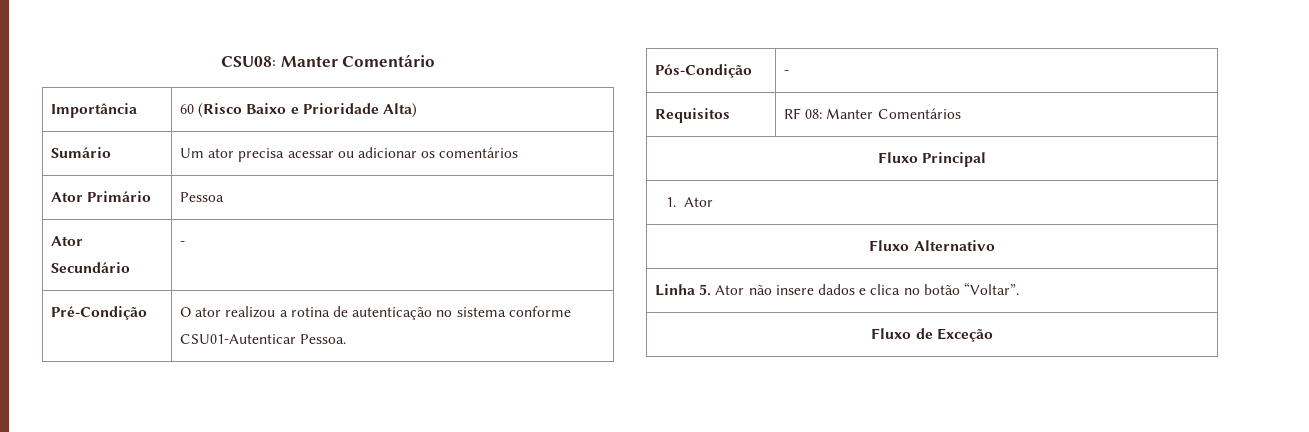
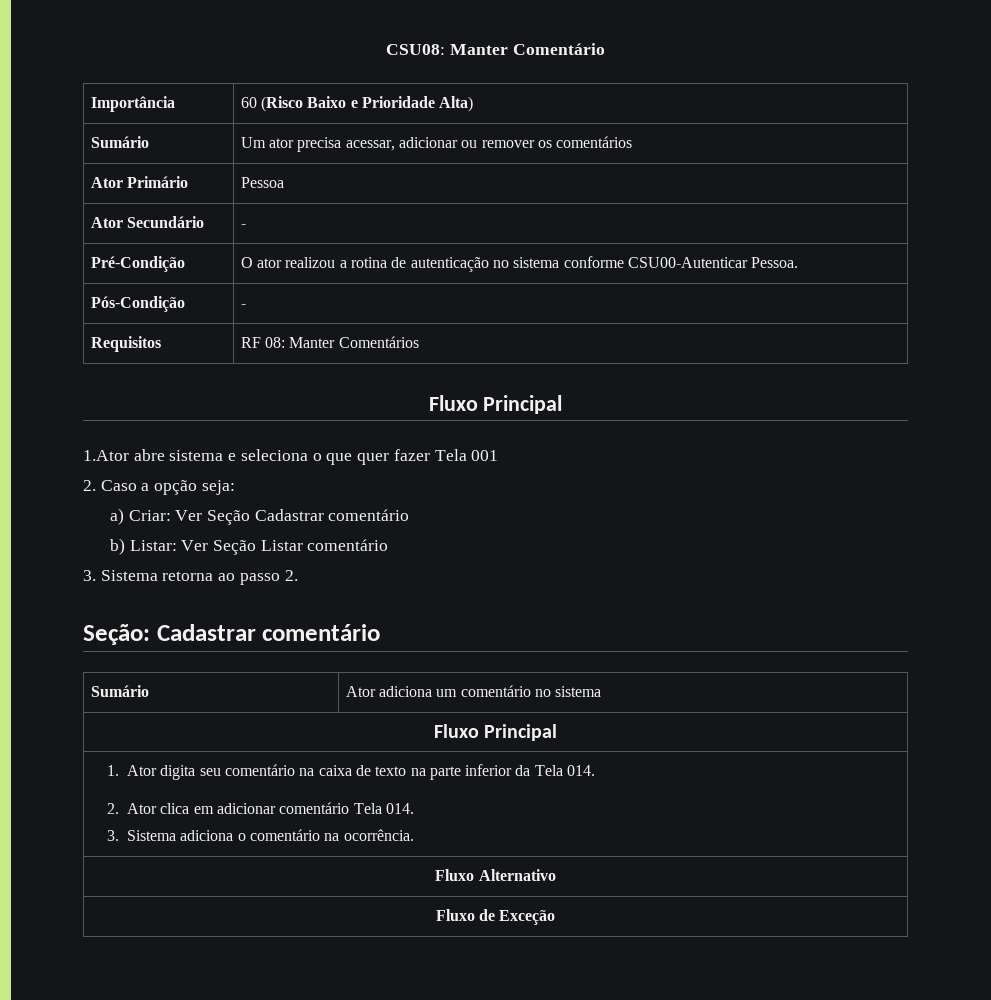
- Sumário | Um ator precisa acessar ou adicionar os comentários
+ Sumário | Um ator precisa acessar, adicionar ou remover os comentários
- Pré-Condição | O ator realizou a rotina de autenticação no sistema conforme CSU01-Autenticar Pessoa.
+ Pré-Condição | O ator realizou a rotina de autenticação no sistema conforme CSU00-Autenticar Pessoa.
  Requisitos | RF 08: Manter Comentários
  Fluxo Principal
- 1. Ator
+ 1.Ator abre sistema e seleciona o que quer fazer Tela 001
+ 2. Caso a opção seja:
+ a) Criar: Ver Seção Cadastrar comentário
+ b) Listar: Ver Seção Listar comentário
+ 3. Sistema retorna ao passo 2.
+ Seção: Cadastrar comentário
+ Sumário | Ator adiciona um comentário no sistema
+ Fluxo Principal
+ 1. Ator digita seu comentário na caixa de texto na parte inferior da Tela 014.
+ 2. Ator clica em adicionar comentário Tela 014.
+ 3. Sistema adiciona o comentário na ocorrência.
  Fluxo Alternativo
- Linha 5. Ator não insere dados e clica no botão “Voltar”.

